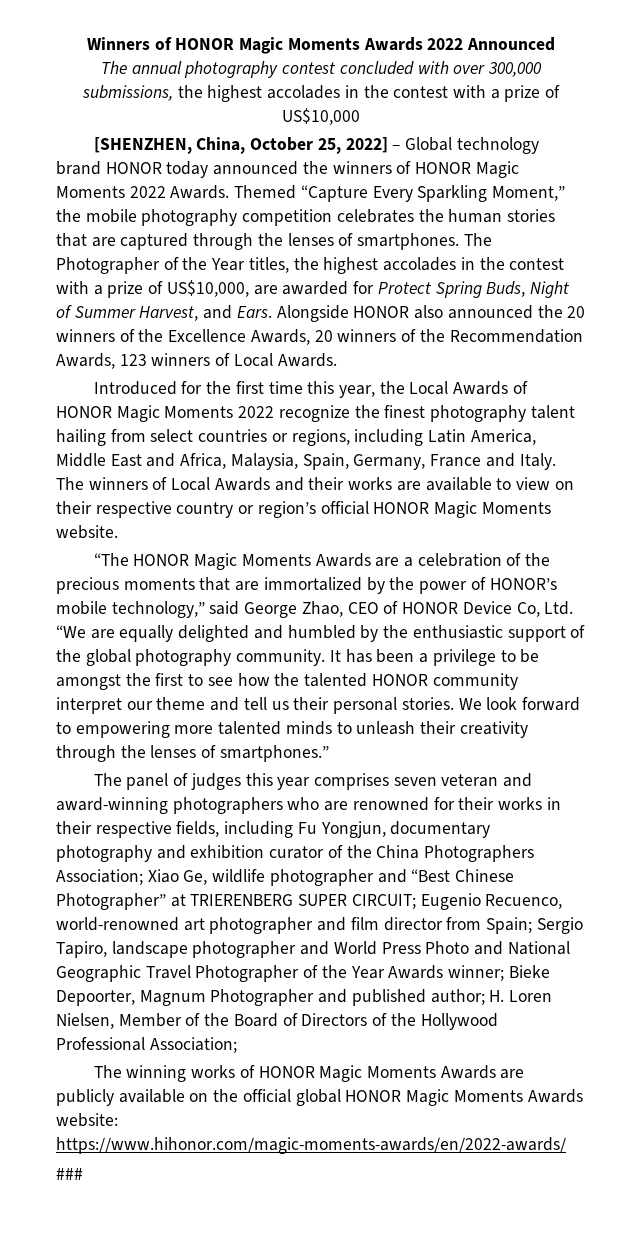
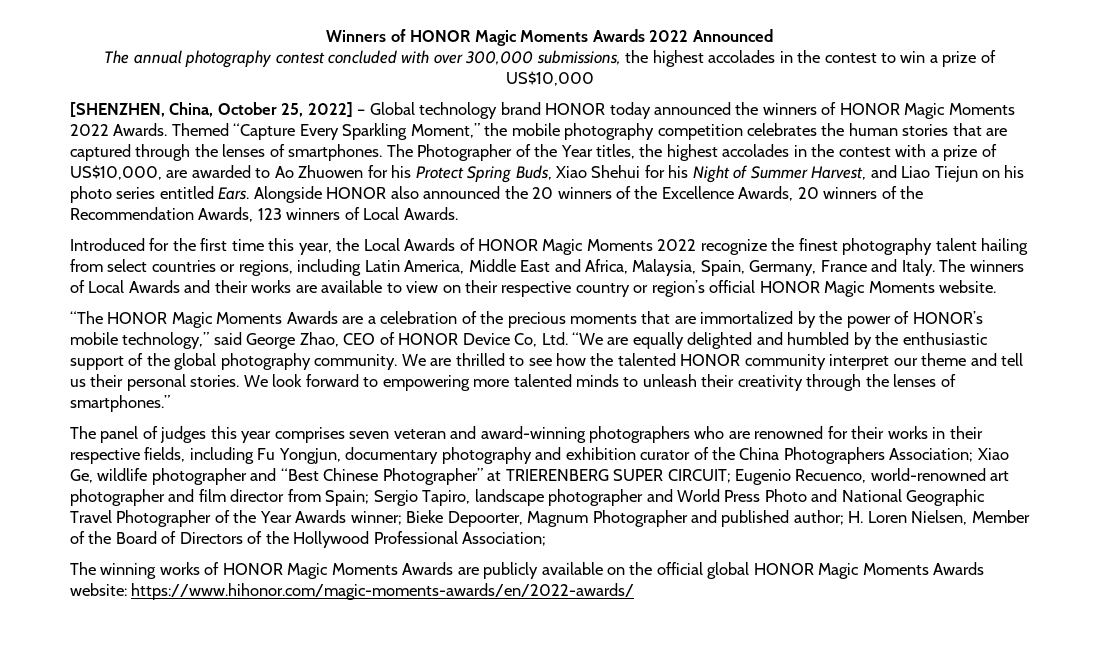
- The annual photography contest concluded with over 300,000 submissions, the highest accolades in the contest with a prize of US$10,000
+ The annual photography contest concluded with over 300,000 submissions, the highest accolades in the contest to win a prize of US$10,000
- The Photographer of the Year titles, the highest accolades in the contest with a prize of US$10,000, are awarded for Protect Spring Buds, Night of Summer Harvest, and Ears.
+ The Photographer of the Year titles, the highest accolades in the contest with a prize of US$10,000, are awarded to Ao Zhuowen for his Protect Spring Buds, Xiao Shehui for his Night of Summer Harvest, and Liao Tiejun on his photo series entitled Ears.
- It has been a privilege to be amongst the first to see how the talented HONOR community interpret our theme and tell us their personal stories.
+ We are thrilled to see how the talented HONOR community interpret our theme and tell us their personal stories.
- ###

